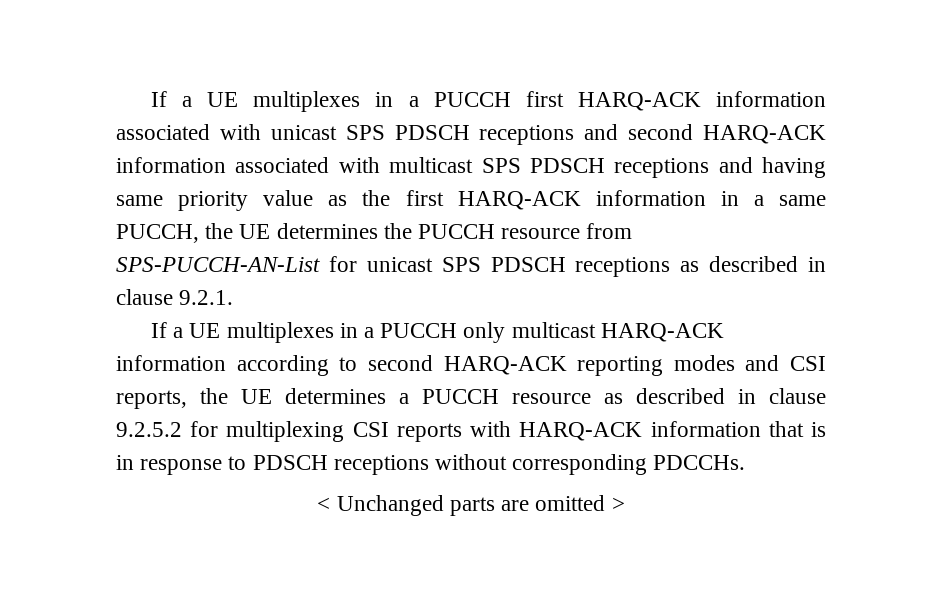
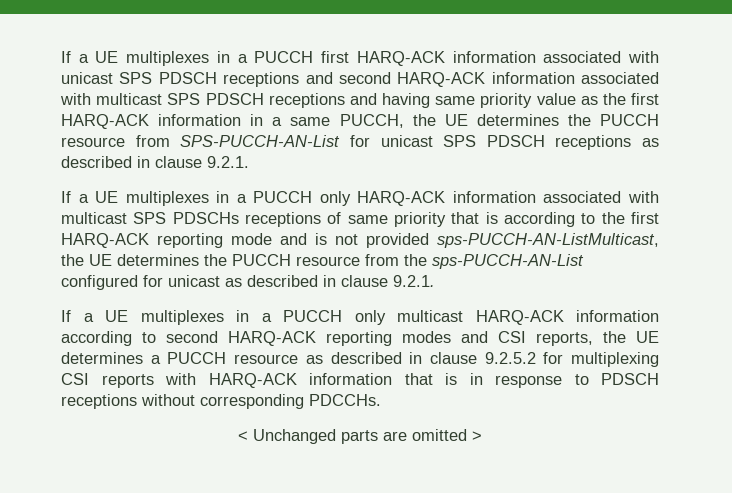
+ If a UE multiplexes in a PUCCH only HARQ-ACK information associated with multicast SPS PDSCHs receptions of same priority that is according to the first HARQ-ACK reporting mode and is not provided sps-PUCCH-AN-ListMulticast, the UE determines the PUCCH resource from the sps-PUCCH-AN-List configured for unicast as described in clause 9.2.1.

